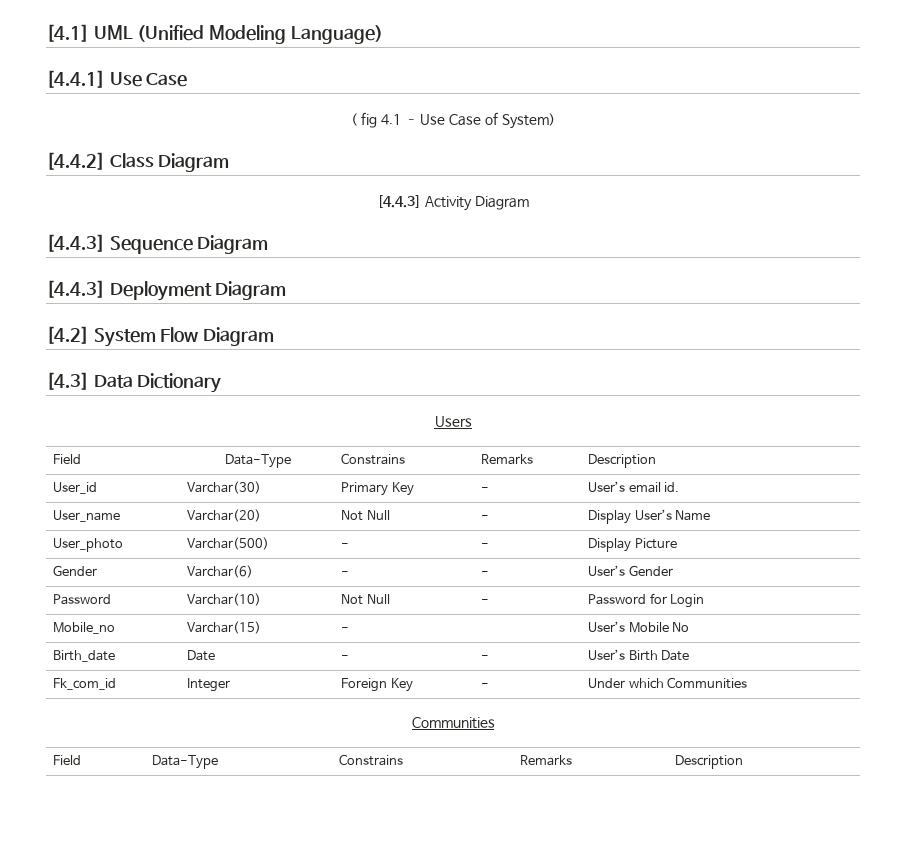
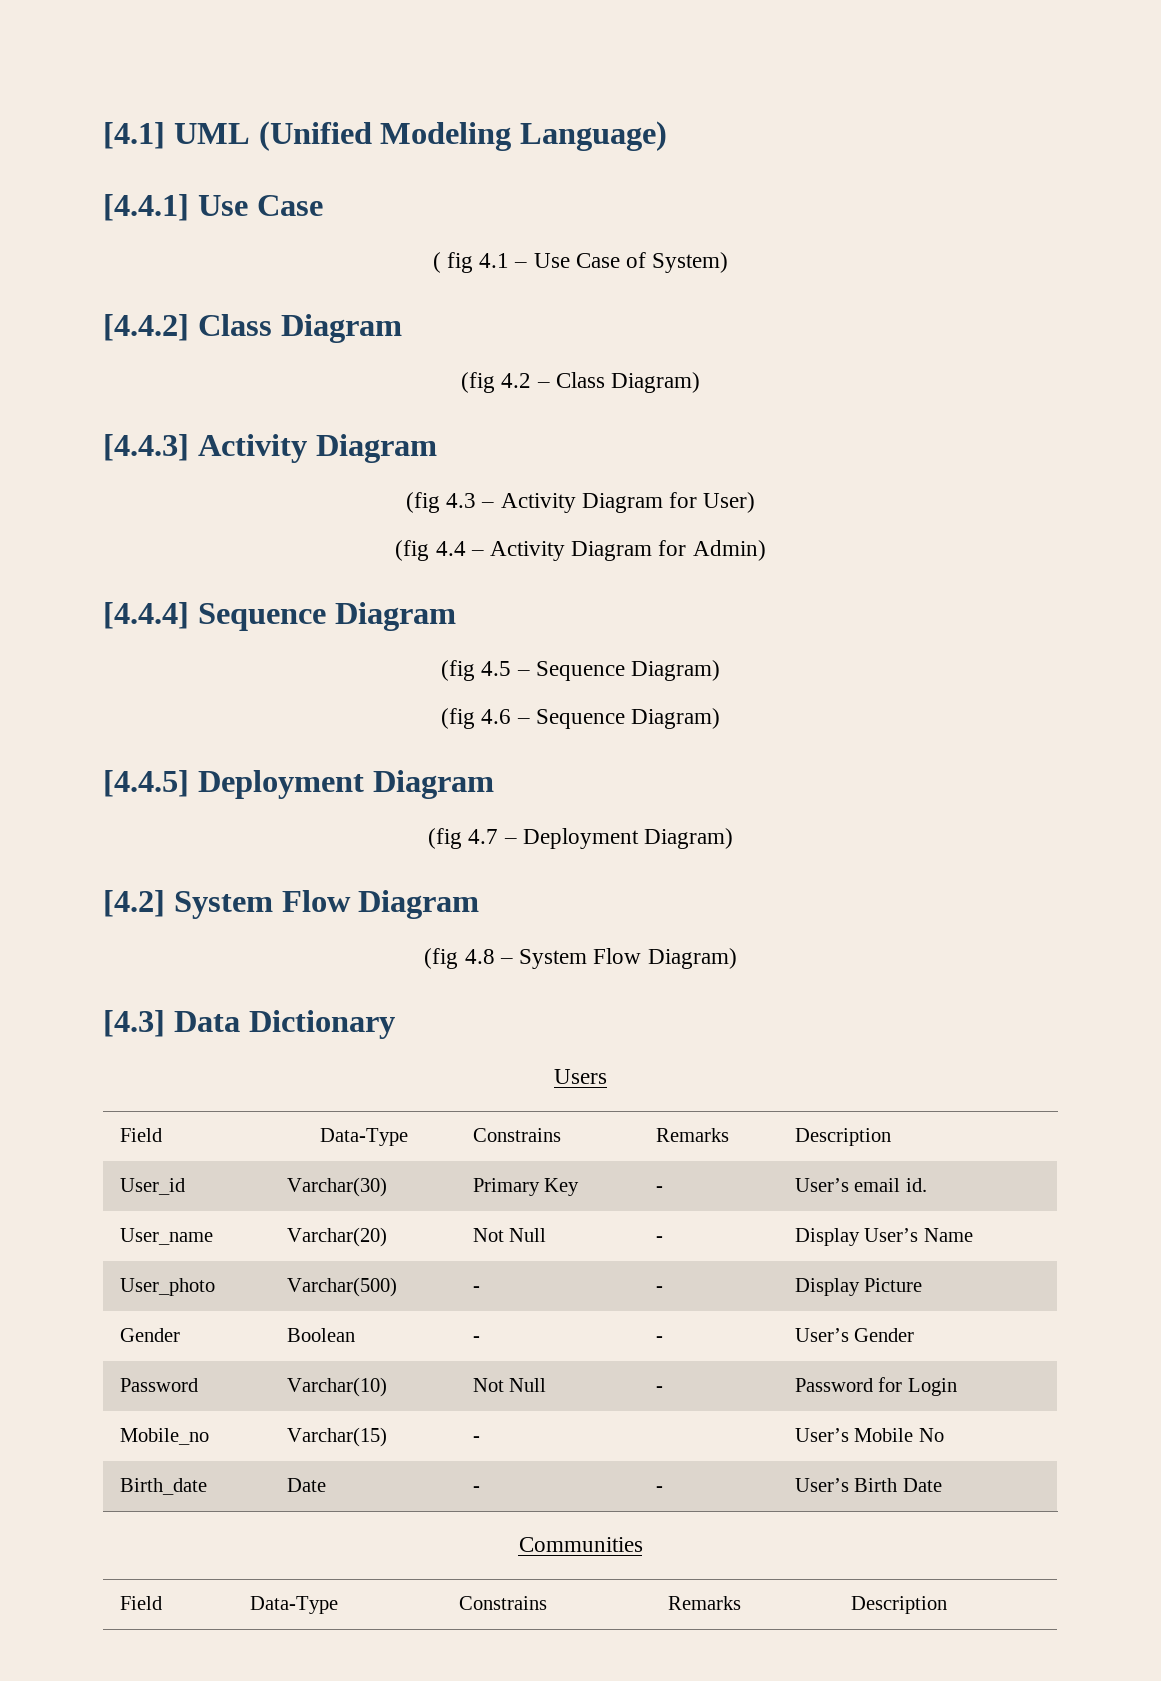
+ (fig 4.2 – Class Diagram)
  [4.4.3] Activity Diagram
- [4.4.3] Sequence Diagram
- [4.4.3] Deployment Diagram
+ (fig 4.3 – Activity Diagram for User)
+ (fig 4.4 – Activity Diagram for Admin)
+ [4.4.4] Sequence Diagram
+ (fig 4.5 – Sequence Diagram)
+ (fig 4.6 – Sequence Diagram)
+ [4.4.5] Deployment Diagram
+ (fig 4.7 – Deployment Diagram)
  [4.2] System Flow Diagram
+ (fig 4.8 – System Flow Diagram)
- Gender | Varchar(6) | - | - | User’s Gender
+ Gender | Boolean | - | - | User’s Gender
- Fk_com_id | Integer | Foreign Key | - | Under which Communities

